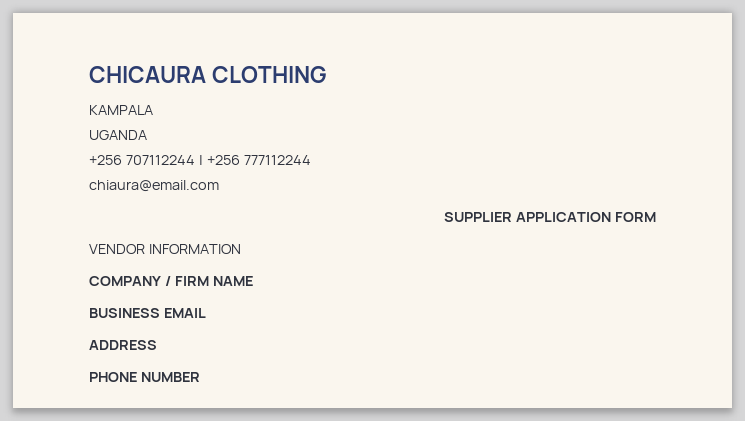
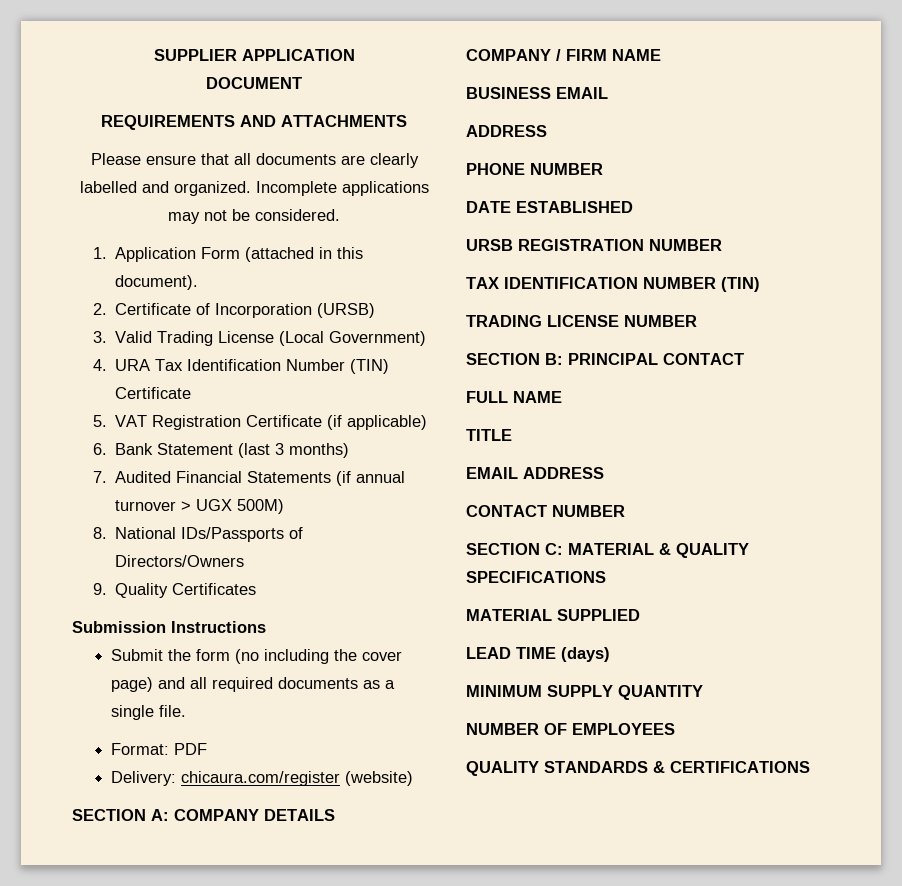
- CHICAURA CLOTHING
- KAMPALA
- UGANDA
- +256 707112244 | +256 777112244
- chiaura@email.com
- SUPPLIER APPLICATION FORM
- VENDOR INFORMATION
+ SUPPLIER APPLICATION
+ DOCUMENT
+ REQUIREMENTS AND ATTACHMENTS
+ Please ensure that all documents are clearly labelled and organized. Incomplete applications may not be considered.
+ 1. Application Form (attached in this document).
+ 2. Certificate of Incorporation (URSB)
+ 3. Valid Trading License (Local Government)
+ 4. URA Tax Identification Number (TIN) Certificate
+ 5. VAT Registration Certificate (if applicable)
+ 6. Bank Statement (last 3 months)
+ 7. Audited Financial Statements (if annual turnover > UGX 500M)
+ 8. National IDs/Passports of Directors/Owners
+ 9. Quality Certificates
+ Submission Instructions
+ Submit the form (no including the cover page) and all required documents as a single file.
+ Format: PDF
+ Delivery: chicaura.com/register (website)
+ SECTION A: COMPANY DETAILS
+ DATE ESTABLISHED
+ URSB REGISTRATION NUMBER
+ TAX IDENTIFICATION NUMBER (TIN)
+ TRADING LICENSE NUMBER
+ SECTION B: PRINCIPAL CONTACT
+ FULL NAME
+ TITLE
+ EMAIL ADDRESS
+ CONTACT NUMBER
+ SECTION C: MATERIAL & QUALITY SPECIFICATIONS
+ MATERIAL SUPPLIED
+ LEAD TIME (days)
+ MINIMUM SUPPLY QUANTITY
+ NUMBER OF EMPLOYEES
+ QUALITY STANDARDS & CERTIFICATIONS

